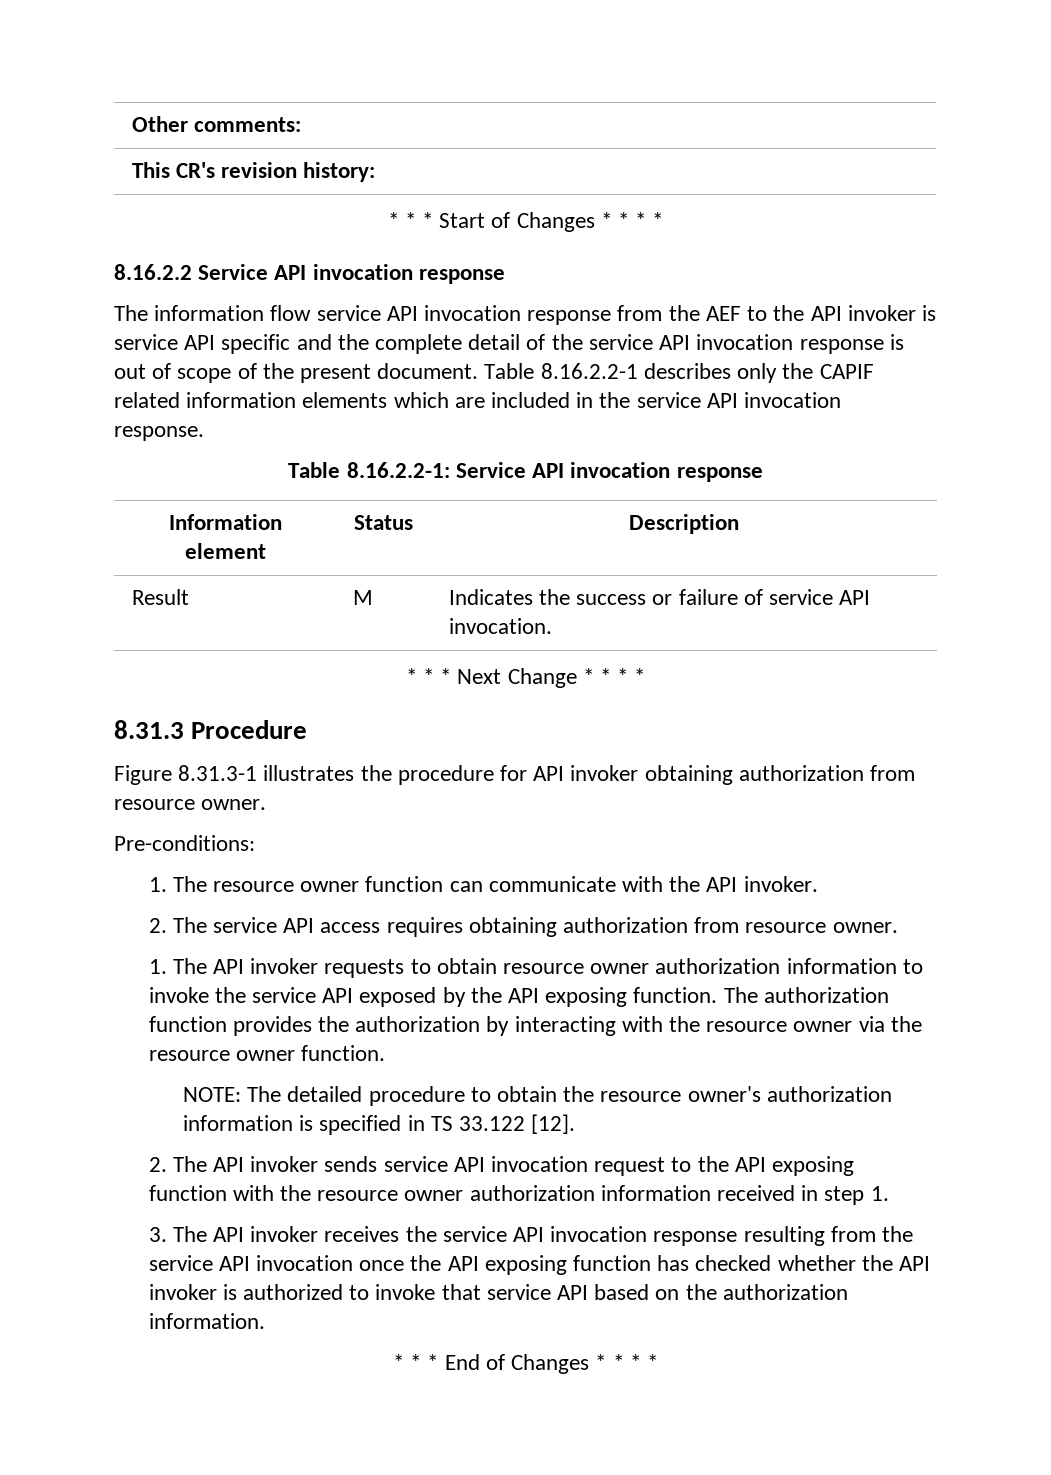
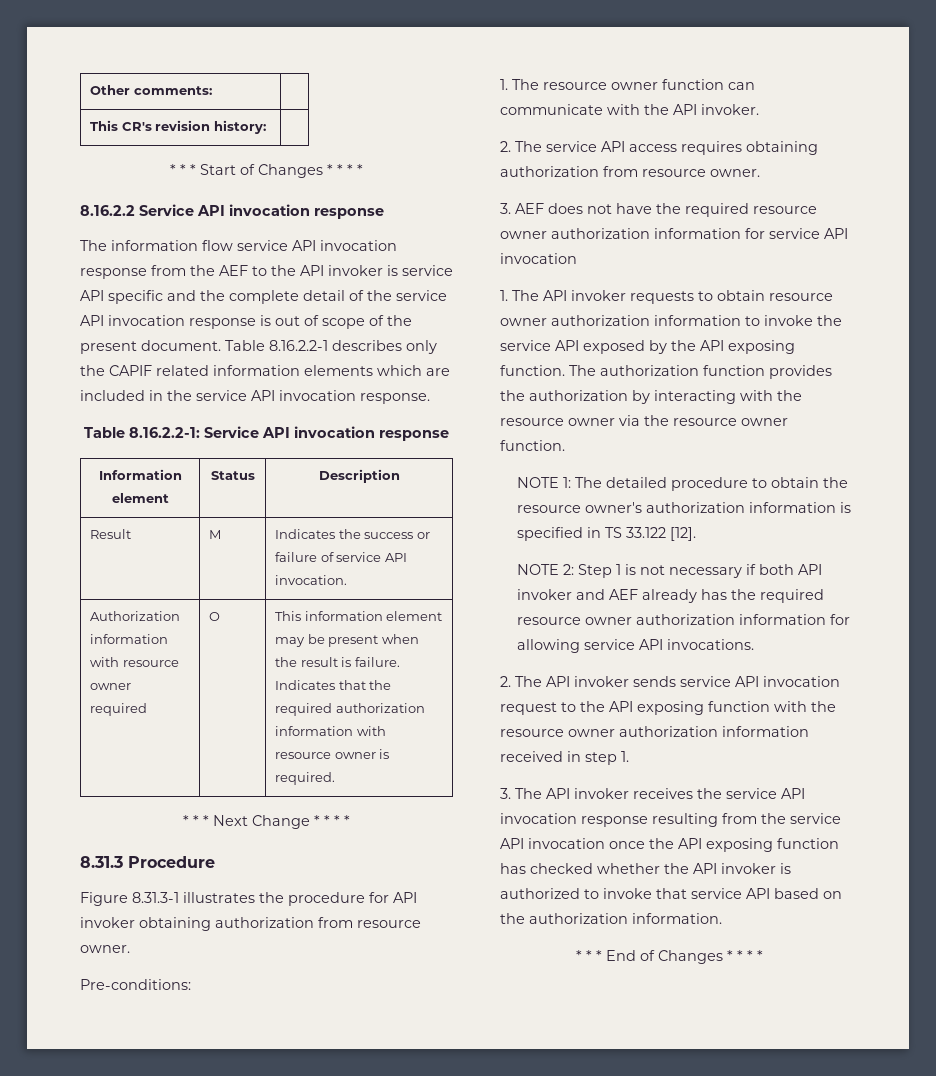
+ Authorization information with resource owner required | O | This information element may be present when the result is failure. Indicates that the required authorization information with resource owner is required.
+ 3. AEF does not have the required resource owner authorization information for service API invocation
- NOTE: The detailed procedure to obtain the resource owner's authorization information is specified in TS 33.122 [12].
+ NOTE 1: The detailed procedure to obtain the resource owner's authorization information is specified in TS 33.122 [12].
+ NOTE 2: Step 1 is not necessary if both API invoker and AEF already has the required resource owner authorization information for allowing service API invocations.

